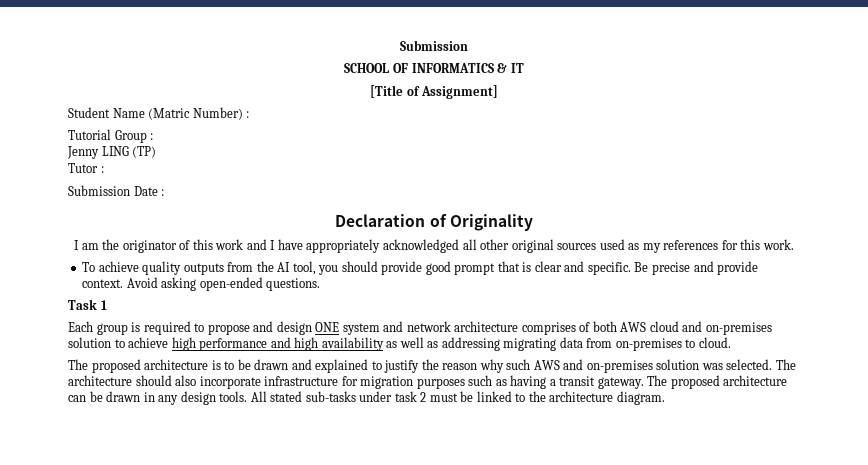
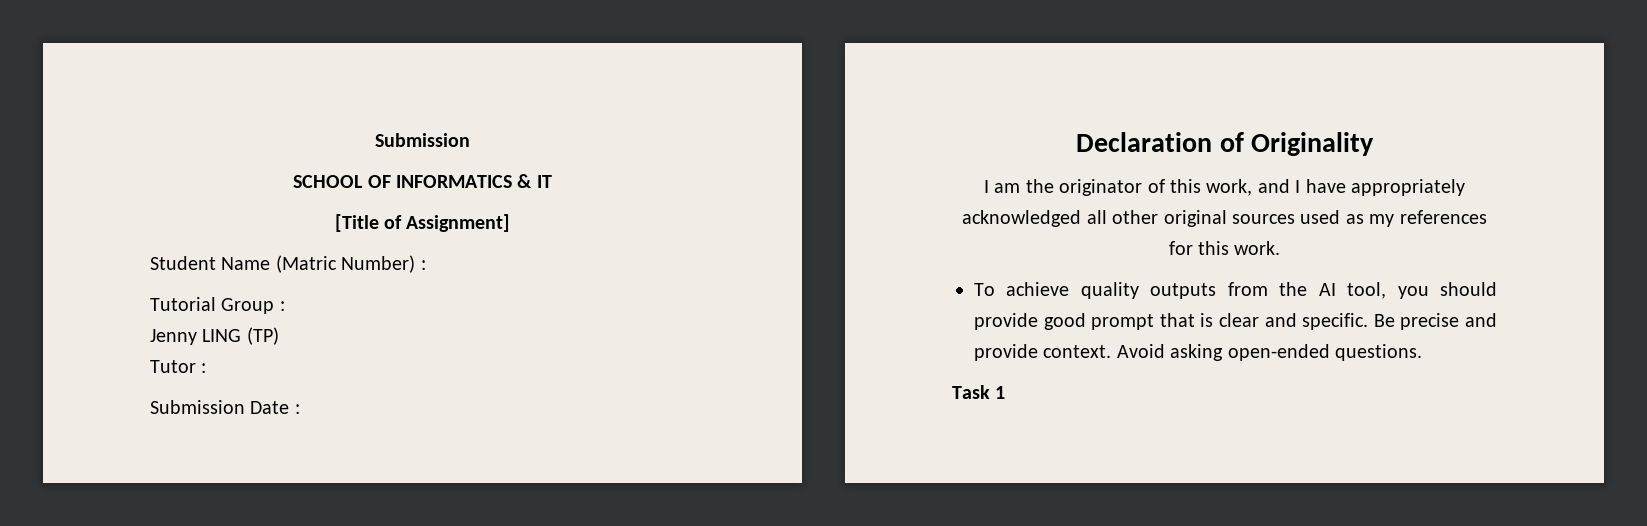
- I am the originator of this work and I have appropriately acknowledged all other original sources used as my references for this work.
+ I am the originator of this work, and I have appropriately acknowledged all other original sources used as my references for this work.
- Each group is required to propose and design ONE system and network architecture comprises of both AWS cloud and on-premises solution to achieve high performance and high availability as well as addressing migrating data from on-premises to cloud.
- The proposed architecture is to be drawn and explained to justify the reason why such AWS and on-premises solution was selected. The architecture should also incorporate infrastructure for migration purposes such as having a transit gateway. The proposed architecture can be drawn in any design tools. All stated sub-tasks under task 2 must be linked to the architecture diagram.

